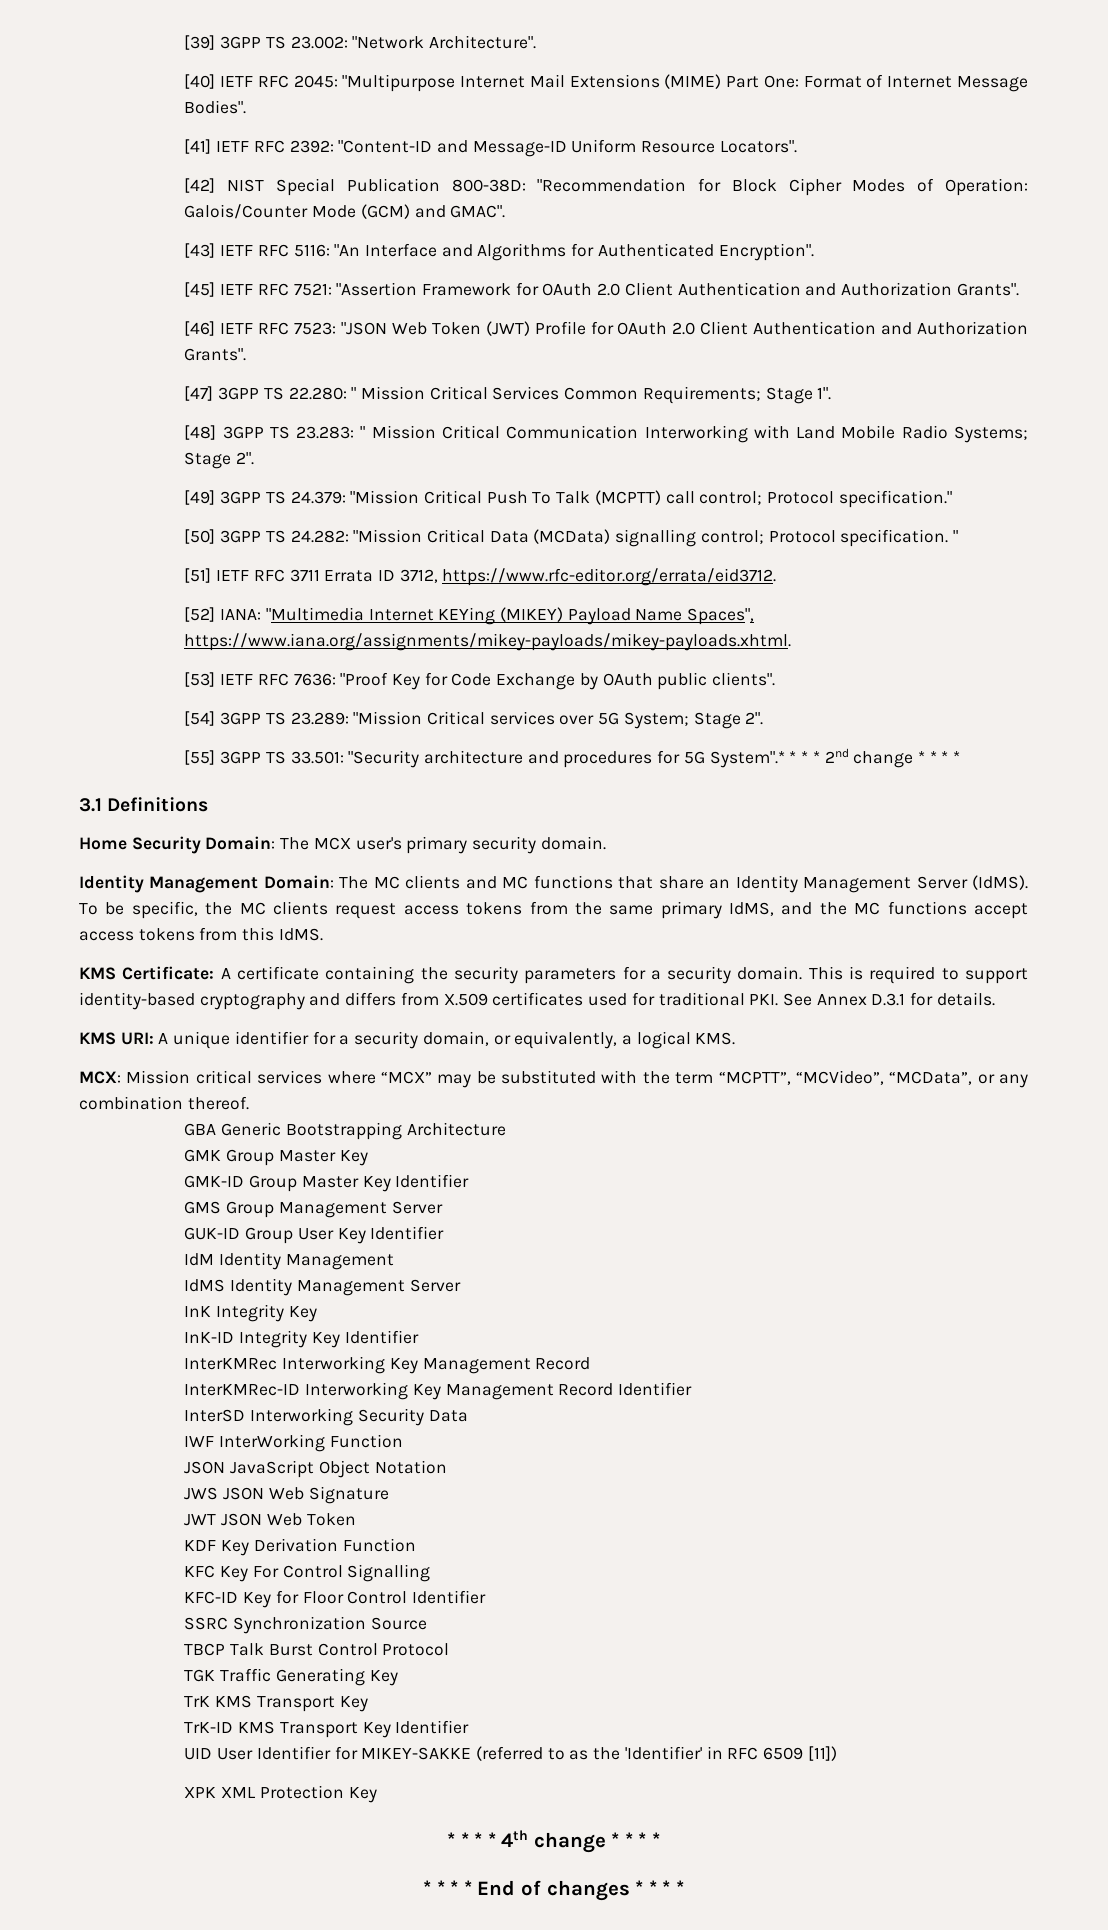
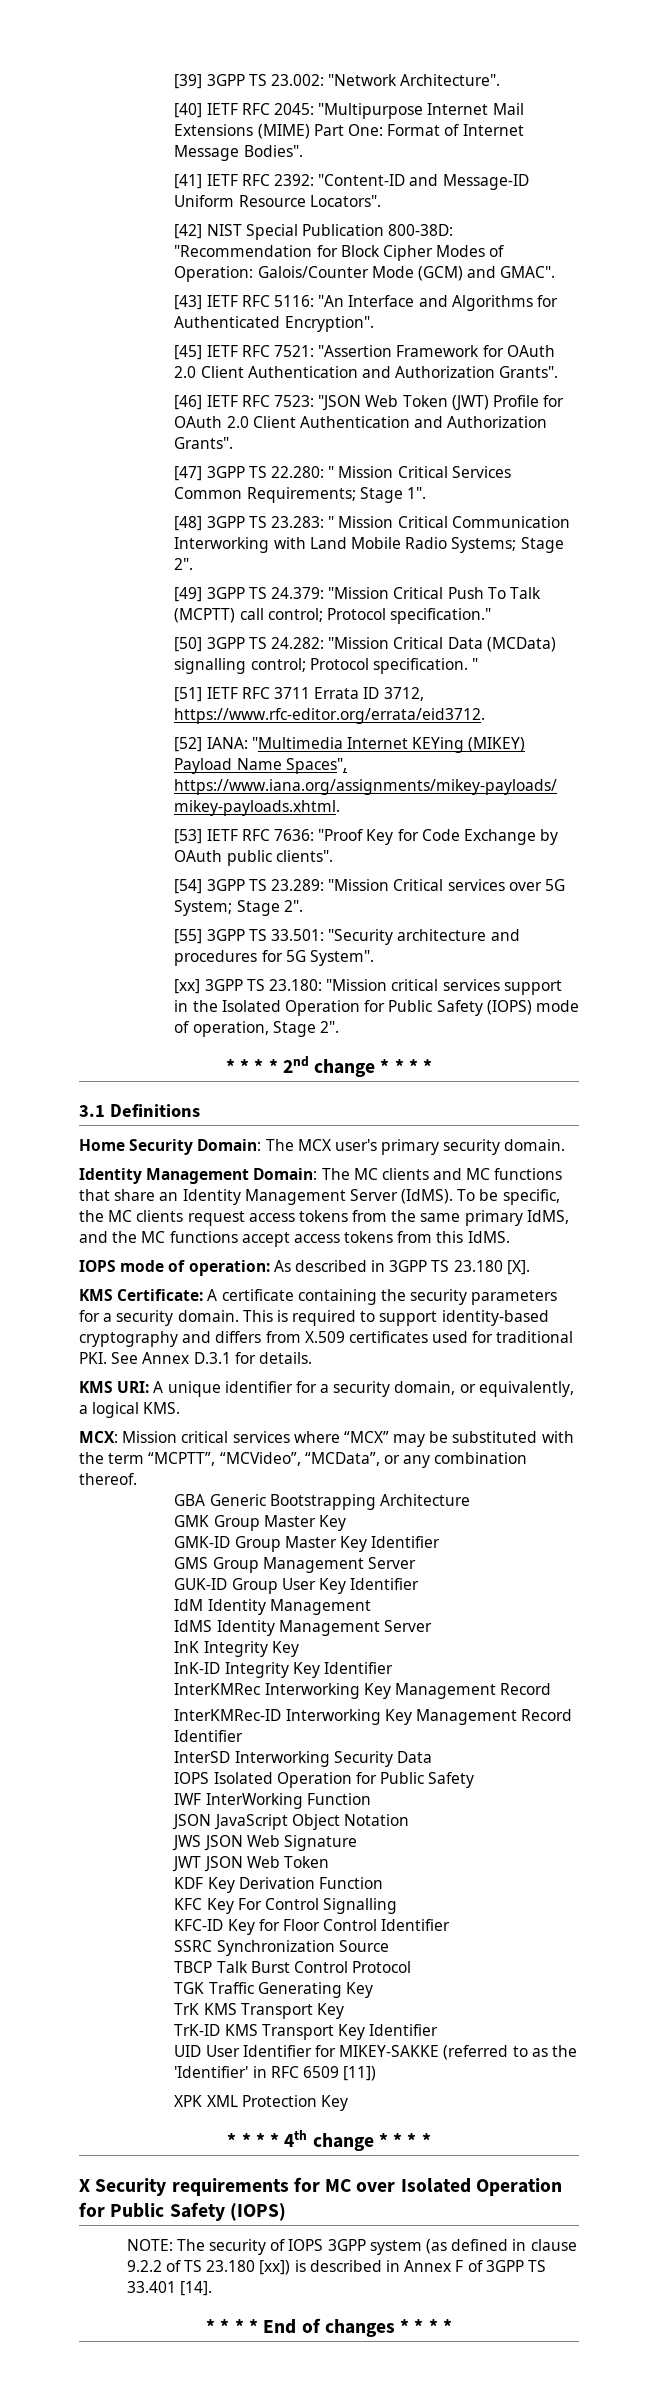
- [55] 3GPP TS 33.501: "Security architecture and procedures for 5G System".* * * * 2nd change * * * *
+ [55] 3GPP TS 33.501: "Security architecture and procedures for 5G System".
+ [xx] 3GPP TS 23.180: "Mission critical services support in the Isolated Operation for Public Safety (IOPS) mode of operation, Stage 2".
+ * * * * 2nd change * * * *
+ IOPS mode of operation: As described in 3GPP TS 23.180 [X].
+ IOPS Isolated Operation for Public Safety
+ X Security requirements for MC over Isolated Operation for Public Safety (IOPS)
+ NOTE: The security of IOPS 3GPP system (as defined in clause 9.2.2 of TS 23.180 [xx]) is described in Annex F of 3GPP TS 33.401 [14].

